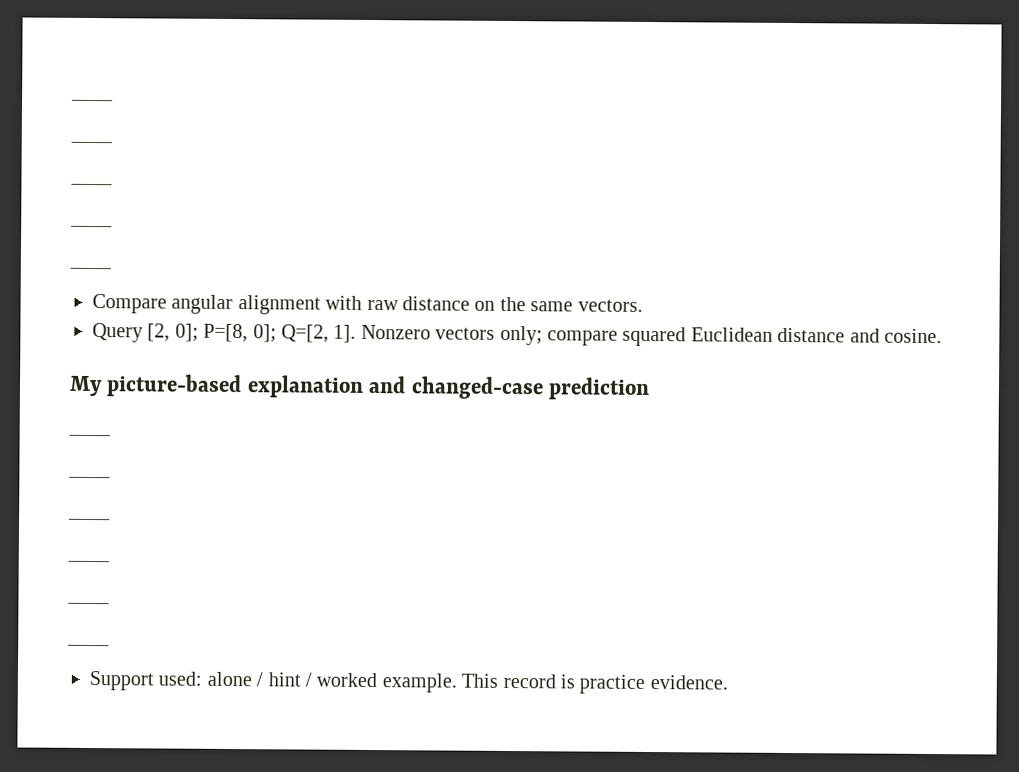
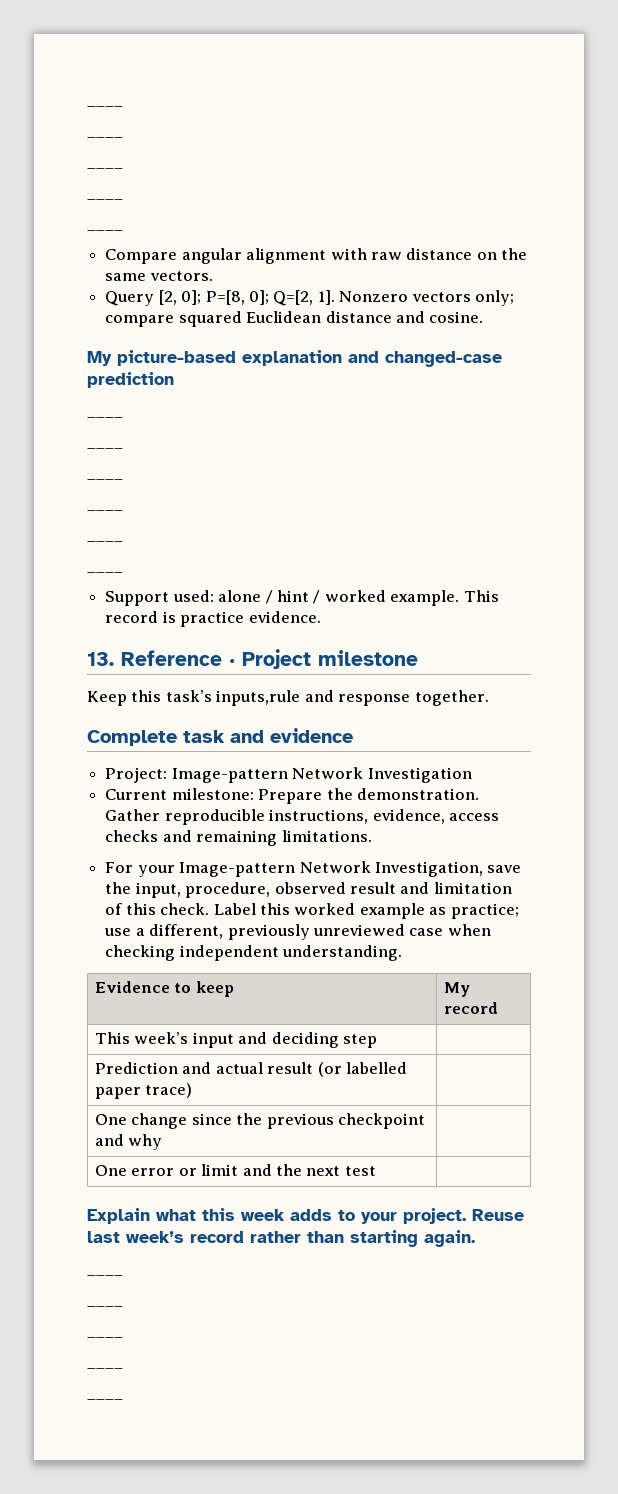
+ 13. Reference · Project milestone
+ Keep this task’s inputs,rule and response together.
+ Complete task and evidence
+ Project: Image-pattern Network Investigation
+ Current milestone: Prepare the demonstration. Gather reproducible instructions, evidence, access checks and remaining limitations.
+ For your Image-pattern Network Investigation, save the input, procedure, observed result and limitation of this check. Label this worked example as practice; use a different, previously unreviewed case when checking independent understanding.
+ Evidence to keep | My record
+ This week’s input and deciding step |
+ Prediction and actual result (or labelled paper trace) |
+ One change since the previous checkpoint and why |
+ One error or limit and the next test |
+ Explain what this week adds to your project. Reuse last week’s record rather than starting again.
+ ____
+ ____
+ ____
+ ____
+ ____

